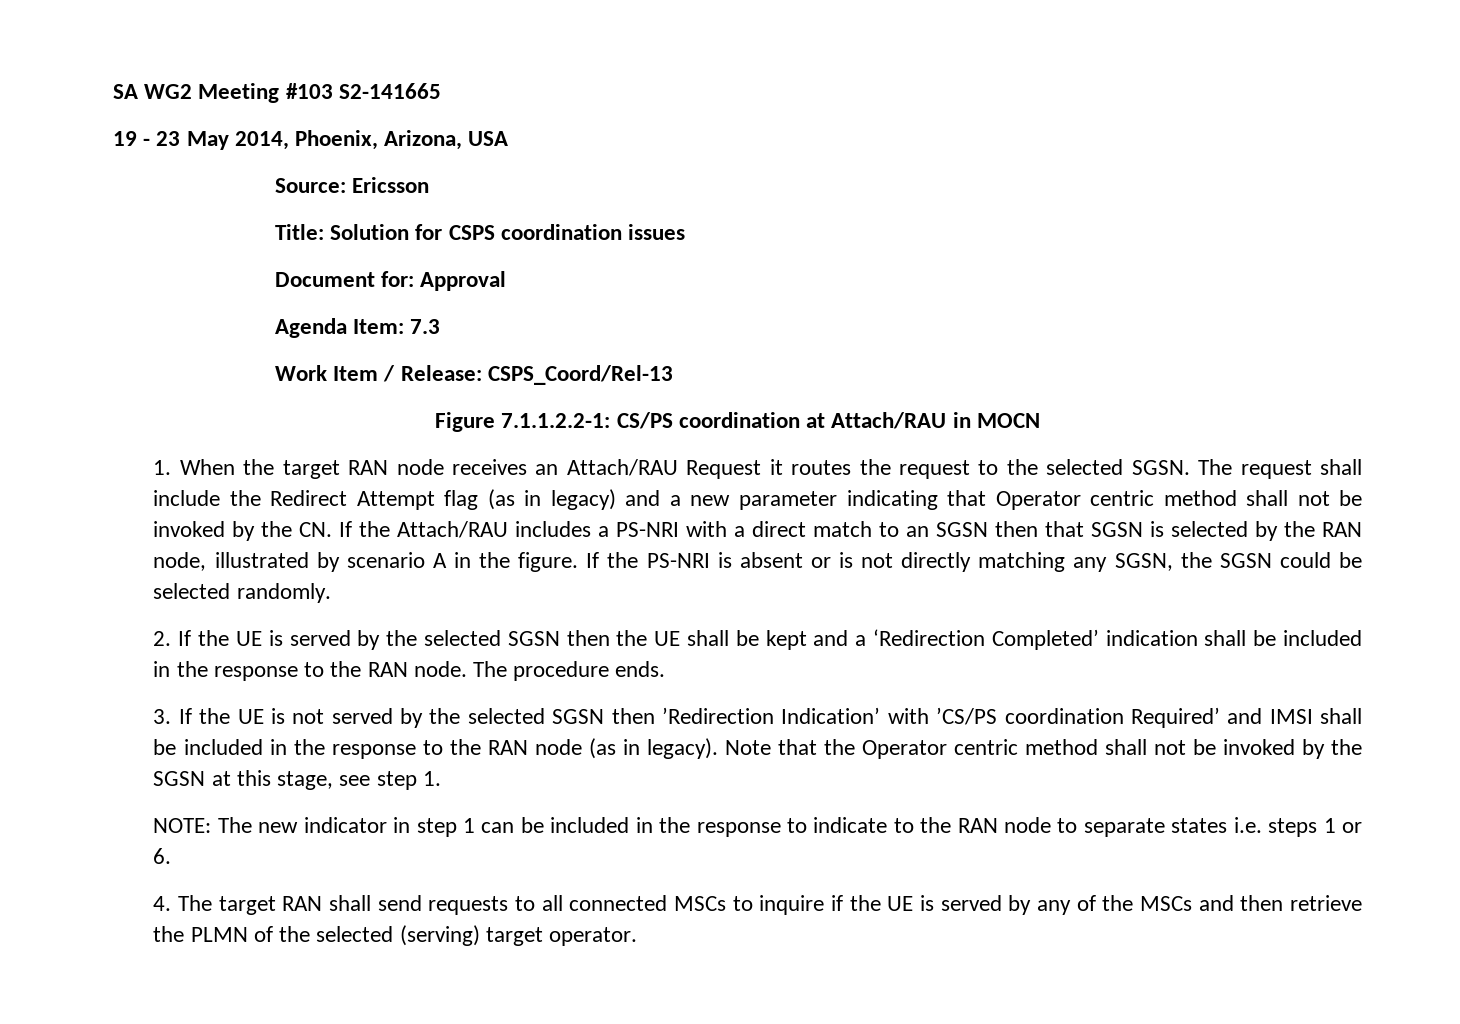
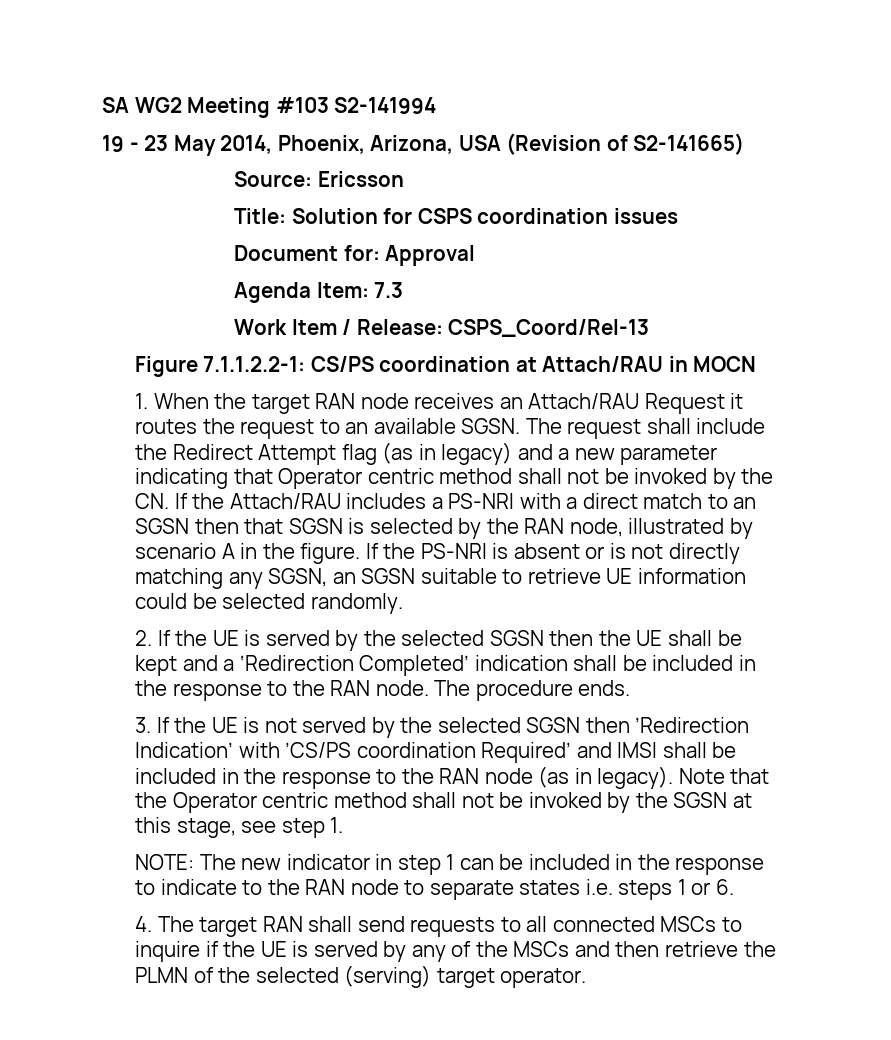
- SA WG2 Meeting #103 S2-141665
+ SA WG2 Meeting #103 S2-141994
- 19 - 23 May 2014, Phoenix, Arizona, USA
+ 19 - 23 May 2014, Phoenix, Arizona, USA (Revision of S2-141665)
- 1. When the target RAN node receives an Attach/RAU Request it routes the request to the selected SGSN.
+ 1. When the target RAN node receives an Attach/RAU Request it routes the request to an available SGSN.
- If the PS-NRI is absent or is not directly matching any SGSN, the SGSN could be selected randomly.
+ If the PS-NRI is absent or is not directly matching any SGSN, an SGSN suitable to retrieve UE information could be selected randomly.

